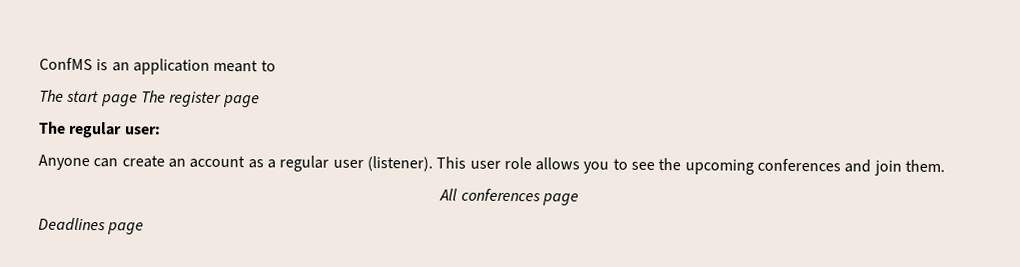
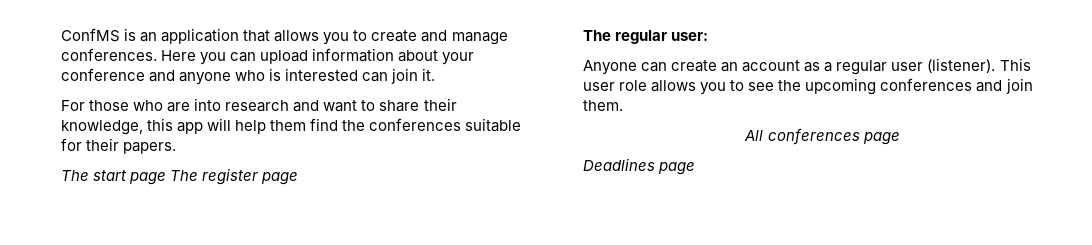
- ConfMS is an application meant to
+ ConfMS is an application that allows you to create and manage conferences. Here you can upload information about your conference and anyone who is interested can join it.
+ For those who are into research and want to share their knowledge, this app will help them find the conferences suitable for their papers.

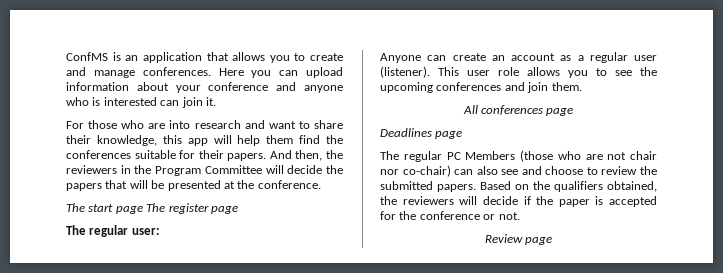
+ And then, the reviewers in the Program Committee will decide the papers that will be presented at the conference.
+ The regular PC Members (those who are not chair nor co-chair) can also see and choose to review the submitted papers. Based on the qualifiers obtained, the reviewers will decide if the paper is accepted for the conference or not.
+ Review page

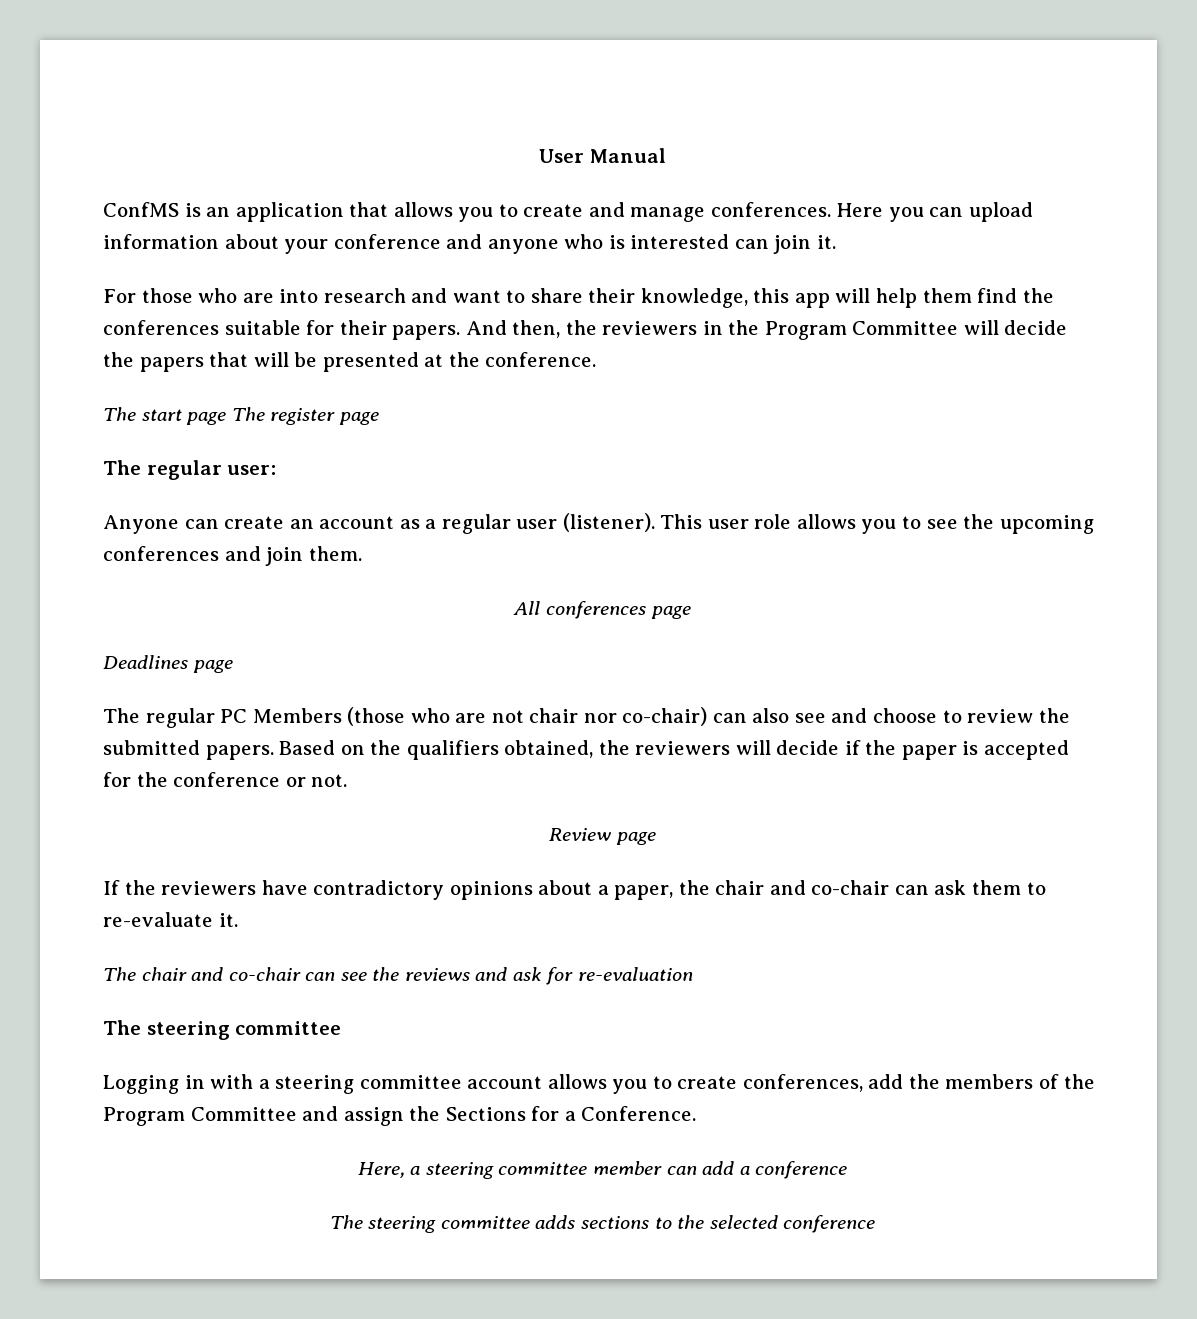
+ User Manual
+ If the reviewers have contradictory opinions about a paper, the chair and co-chair can ask them to re-evaluate it.
+ The chair and co-chair can see the reviews and ask for re-evaluation
+ The steering committee
+ Logging in with a steering committee account allows you to create conferences, add the members of the Program Committee and assign the Sections for a Conference.
+ Here, a steering committee member can add a conference
+ The steering committee adds sections to the selected conference

